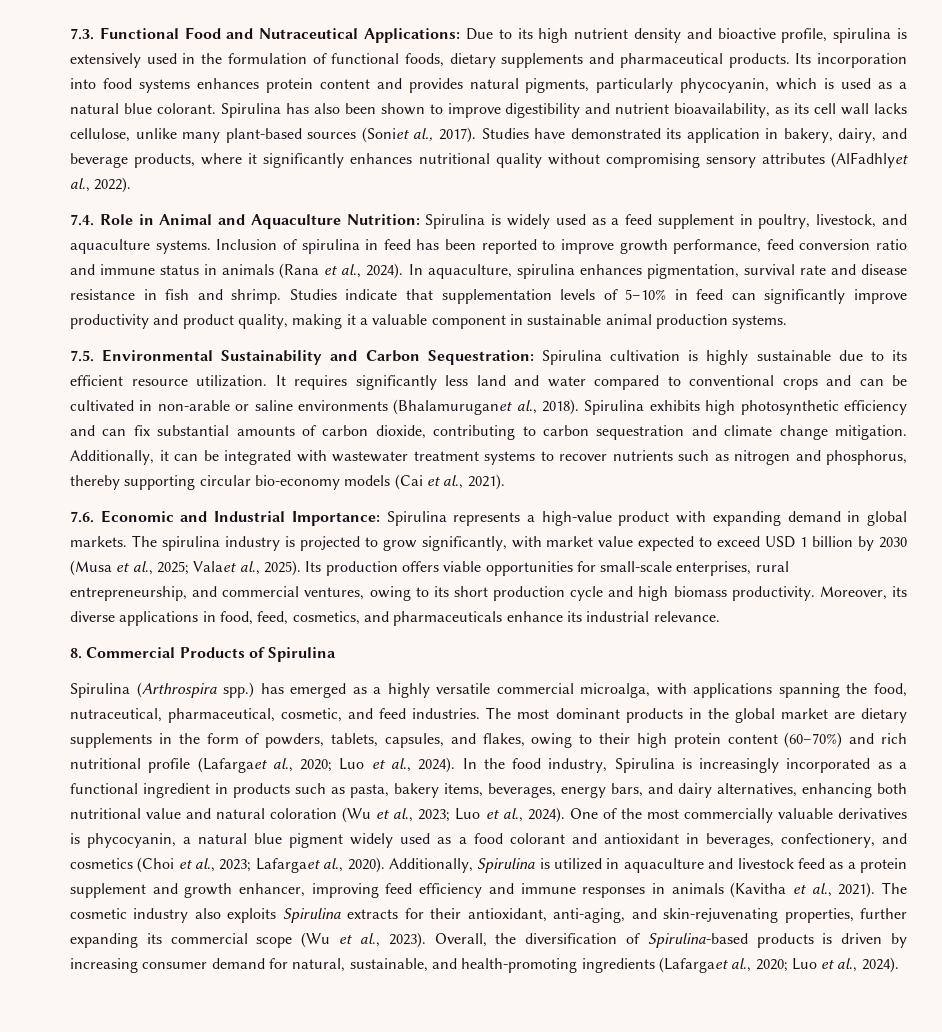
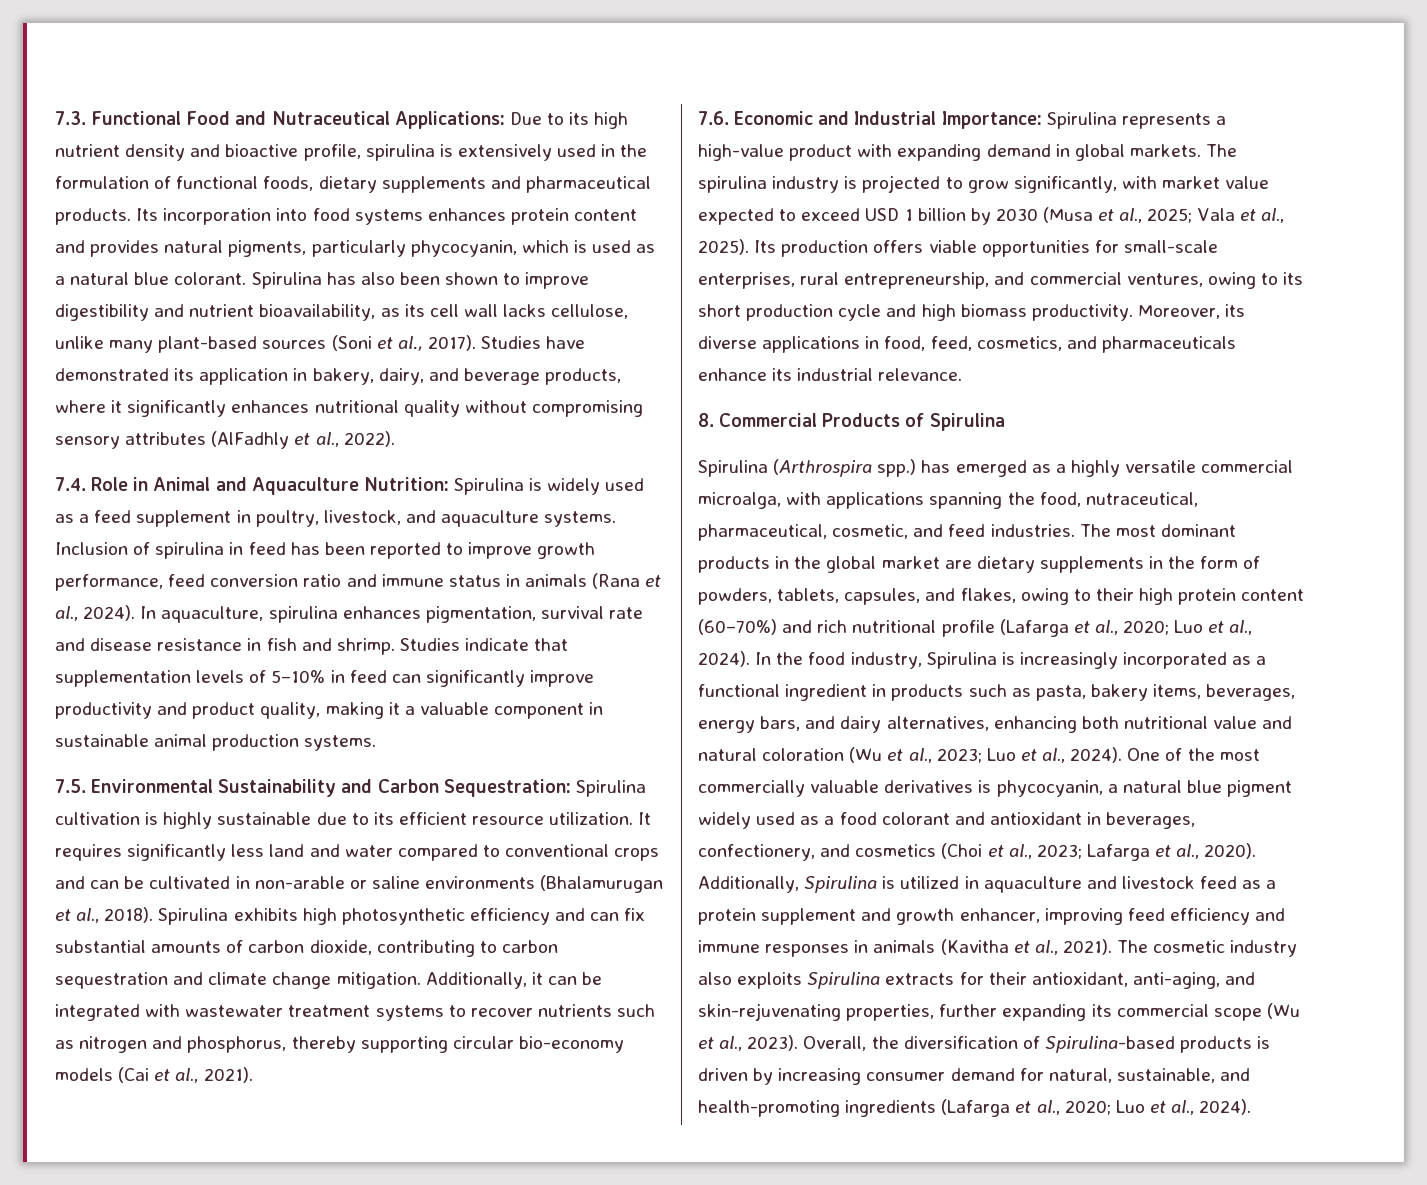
- Spirulina has also been shown to improve digestibility and nutrient bioavailability, as its cell wall lacks cellulose, unlike many plant-based sources (Soniet al., 2017).
+ Spirulina has also been shown to improve digestibility and nutrient bioavailability, as its cell wall lacks cellulose, unlike many plant-based sources (Soni et al., 2017).
- Studies have demonstrated its application in bakery, dairy, and beverage products, where it significantly enhances nutritional quality without compromising sensory attributes (AlFadhlyet al., 2022).
+ Studies have demonstrated its application in bakery, dairy, and beverage products, where it significantly enhances nutritional quality without compromising sensory attributes (AlFadhly et al., 2022).
- It requires significantly less land and water compared to conventional crops and can be cultivated in non-arable or saline environments (Bhalamuruganet al., 2018).
+ It requires significantly less land and water compared to conventional crops and can be cultivated in non-arable or saline environments (Bhalamurugan et al., 2018).
- The spirulina industry is projected to grow significantly, with market value expected to exceed USD 1 billion by 2030 (Musa et al., 2025; Valaet al., 2025).
+ The spirulina industry is projected to grow significantly, with market value expected to exceed USD 1 billion by 2030 (Musa et al., 2025; Vala et al., 2025).
- The most dominant products in the global market are dietary supplements in the form of powders, tablets, capsules, and flakes, owing to their high protein content (60–70%) and rich nutritional profile (Lafargaet al., 2020; Luo et al., 2024).
+ The most dominant products in the global market are dietary supplements in the form of powders, tablets, capsules, and flakes, owing to their high protein content (60–70%) and rich nutritional profile (Lafarga et al., 2020; Luo et al., 2024).
- One of the most commercially valuable derivatives is phycocyanin, a natural blue pigment widely used as a food colorant and antioxidant in beverages, confectionery, and cosmetics (Choi et al., 2023; Lafargaet al., 2020).
+ One of the most commercially valuable derivatives is phycocyanin, a natural blue pigment widely used as a food colorant and antioxidant in beverages, confectionery, and cosmetics (Choi et al., 2023; Lafarga et al., 2020).
- Overall, the diversification of Spirulina-based products is driven by increasing consumer demand for natural, sustainable, and health-promoting ingredients (Lafargaet al., 2020; Luo et al., 2024).
+ Overall, the diversification of Spirulina-based products is driven by increasing consumer demand for natural, sustainable, and health-promoting ingredients (Lafarga et al., 2020; Luo et al., 2024).

